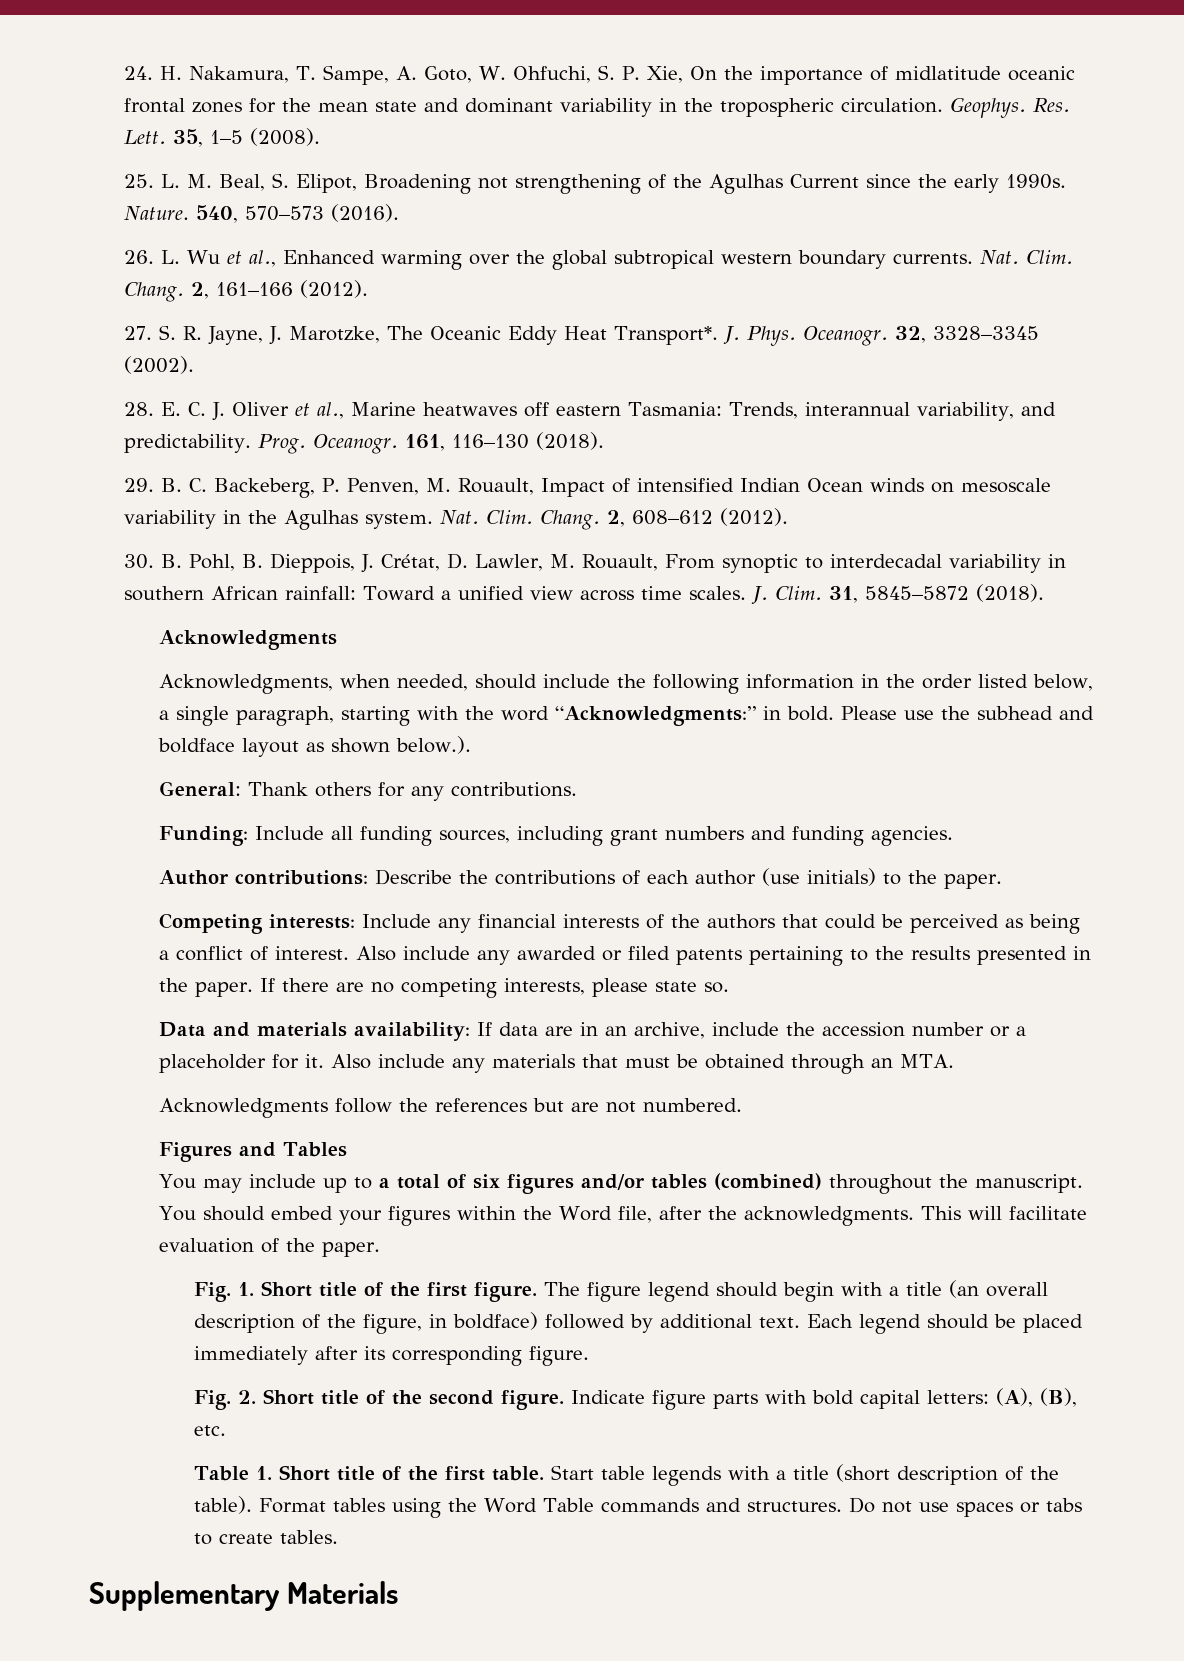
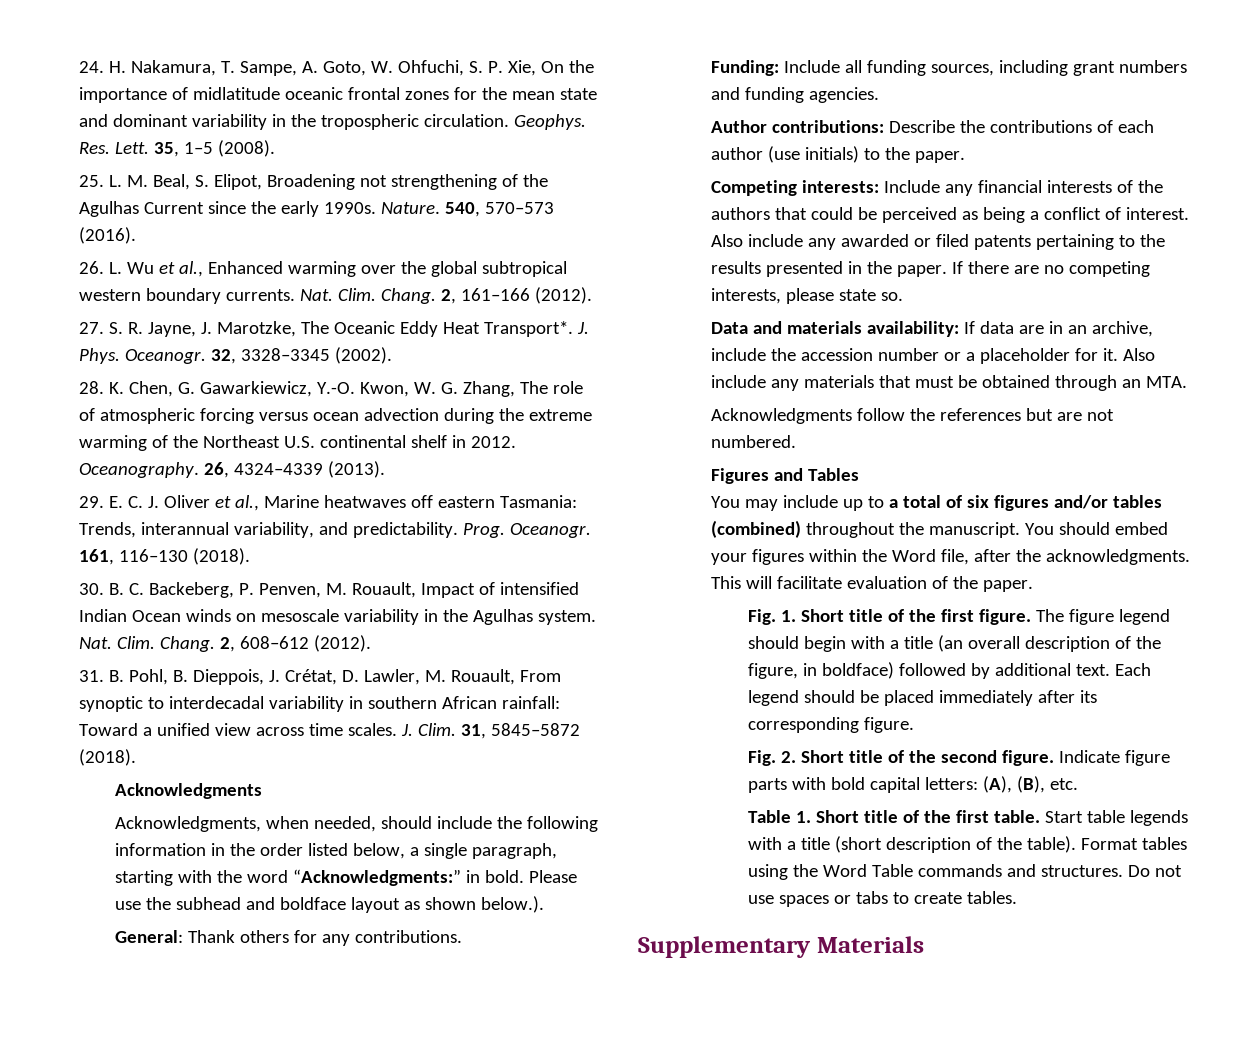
- 28. E. C. J. Oliver et al., Marine heatwaves off eastern Tasmania: Trends, interannual variability, and predictability.
+ 28. K. Chen, G. Gawarkiewicz, Y.-O. Kwon, W. G. Zhang, The role of atmospheric forcing versus ocean advection during the extreme warming of the Northeast U.S. continental shelf in 2012. Oceanography. 26, 4324–4339 (2013).
+ 29. E. C. J. Oliver et al., Marine heatwaves off eastern Tasmania: Trends, interannual variability, and predictability.
- 29. B. C. Backeberg, P. Penven, M. Rouault, Impact of intensified Indian Ocean winds on mesoscale variability in the Agulhas system.
+ 30. B. C. Backeberg, P. Penven, M. Rouault, Impact of intensified Indian Ocean winds on mesoscale variability in the Agulhas system.
- 30. B. Pohl, B. Dieppois, J. Crétat, D. Lawler, M. Rouault, From synoptic to interdecadal variability in southern African rainfall: Toward a unified view across time scales.
+ 31. B. Pohl, B. Dieppois, J. Crétat, D. Lawler, M. Rouault, From synoptic to interdecadal variability in southern African rainfall: Toward a unified view across time scales.

